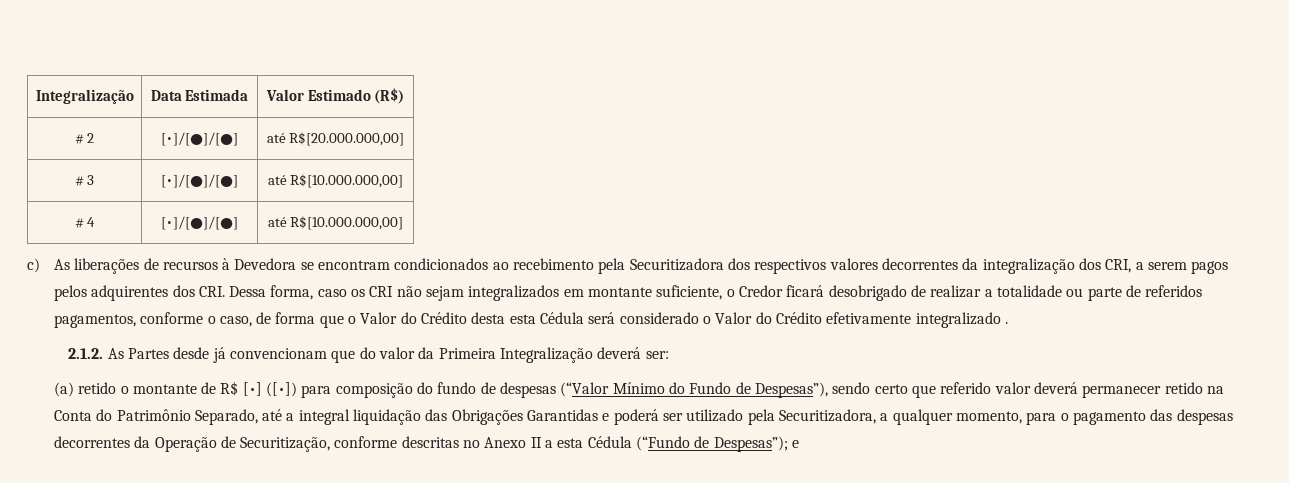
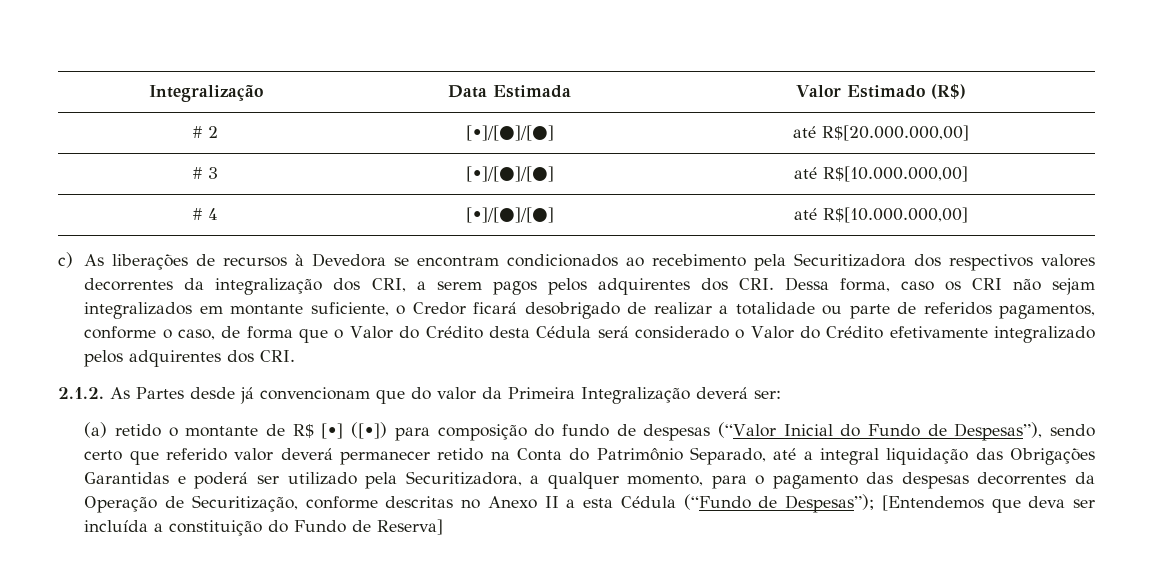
- c) As liberações de recursos à Devedora se encontram condicionados ao recebimento pela Securitizadora dos respectivos valores decorrentes da integralização dos CRI, a serem pagos pelos adquirentes dos CRI. Dessa forma, caso os CRI não sejam integralizados em montante suficiente, o Credor ficará desobrigado de realizar a totalidade ou parte de referidos pagamentos, conforme o caso, de forma que o Valor do Crédito desta esta Cédula será considerado o Valor do Crédito efetivamente integralizado .
+ c) As liberações de recursos à Devedora se encontram condicionados ao recebimento pela Securitizadora dos respectivos valores decorrentes da integralização dos CRI, a serem pagos pelos adquirentes dos CRI. Dessa forma, caso os CRI não sejam integralizados em montante suficiente, o Credor ficará desobrigado de realizar a totalidade ou parte de referidos pagamentos, conforme o caso, de forma que o Valor do Crédito desta Cédula será considerado o Valor do Crédito efetivamente integralizado pelos adquirentes dos CRI.
- (a) retido o montante de R$ [•] ([•]) para composição do fundo de despesas (“Valor Mínimo do Fundo de Despesas”), sendo certo que referido valor deverá permanecer retido na Conta do Patrimônio Separado, até a integral liquidação das Obrigações Garantidas e poderá ser utilizado pela Securitizadora, a qualquer momento, para o pagamento das despesas decorrentes da Operação de Securitização, conforme descritas no Anexo II a esta Cédula (“Fundo de Despesas”); e
+ (a) retido o montante de R$ [•] ([•]) para composição do fundo de despesas (“Valor Inicial do Fundo de Despesas”), sendo certo que referido valor deverá permanecer retido na Conta do Patrimônio Separado, até a integral liquidação das Obrigações Garantidas e poderá ser utilizado pela Securitizadora, a qualquer momento, para o pagamento das despesas decorrentes da Operação de Securitização, conforme descritas no Anexo II a esta Cédula (“Fundo de Despesas”); [Entendemos que deva ser incluída a constituição do Fundo de Reserva]

